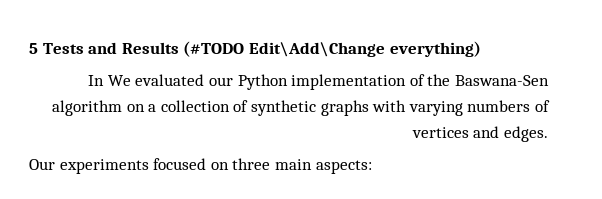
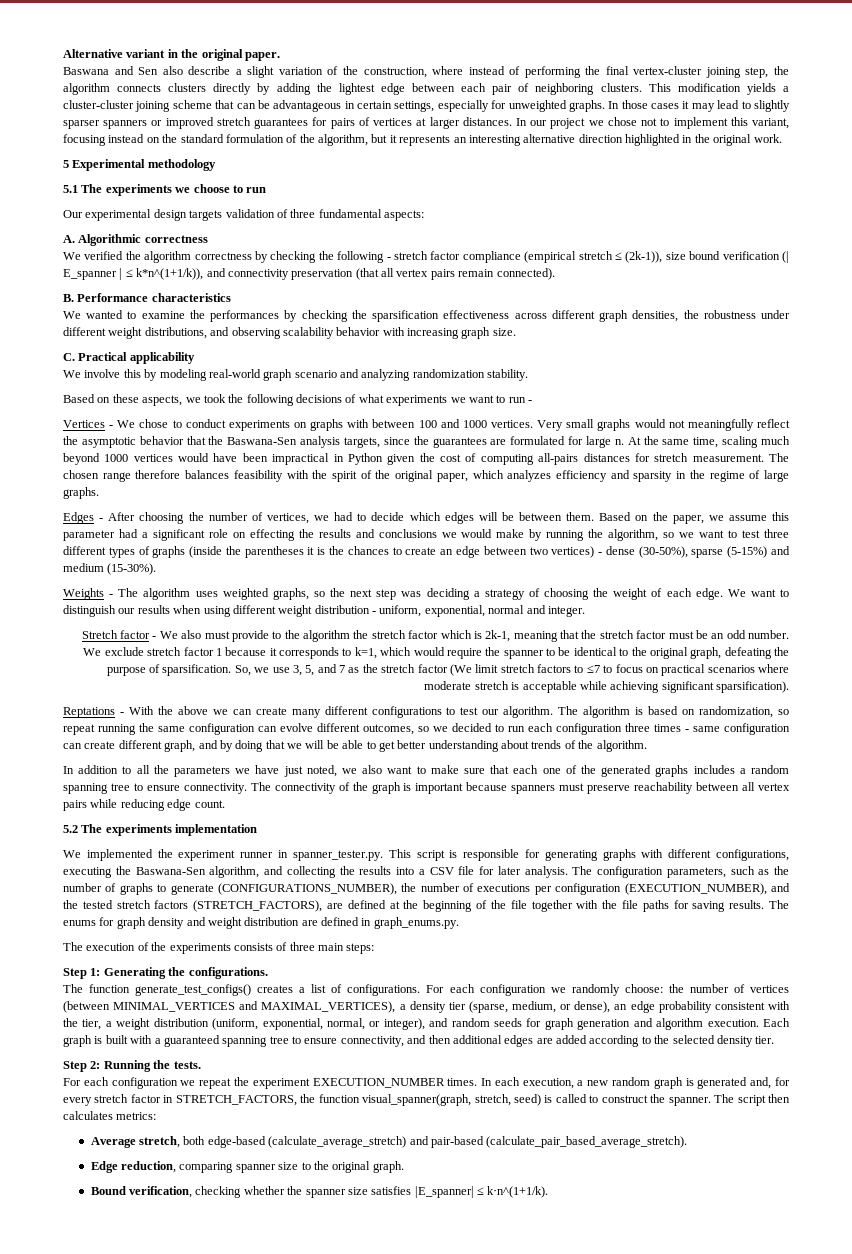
- 5 Tests and Results (#TODO Edit\Add\Change everything)
- In We evaluated our Python implementation of the Baswana-Sen algorithm on a collection of synthetic graphs with varying numbers of vertices and edges.
- Our experiments focused on three main aspects:
+ Alternative variant in the original paper.
+ Baswana and Sen also describe a slight variation of the construction, where instead of performing the final vertex-cluster joining step, the algorithm connects clusters directly by adding the lightest edge between each pair of neighboring clusters. This modification yields a cluster-cluster joining scheme that can be advantageous in certain settings, especially for unweighted graphs. In those cases it may lead to slightly sparser spanners or improved stretch guarantees for pairs of vertices at larger distances. In our project we chose not to implement this variant, focusing instead on the standard formulation of the algorithm, but it represents an interesting alternative direction highlighted in the original work.
+ 5 Experimental methodology
+ 5.1 The experiments we choose to run
+ Our experimental design targets validation of three fundamental aspects:
+ A. Algorithmic correctness
+ We verified the algorithm correctness by checking the following - stretch factor compliance (empirical stretch ≤ (2k-1)), size bound verification (| E_spanner | ≤ k*n^(1+1/k)), and connectivity preservation (that all vertex pairs remain connected).
+ B. Performance characteristics
+ We wanted to examine the performances by checking the sparsification effectiveness across different graph densities, the robustness under different weight distributions, and observing scalability behavior with increasing graph size.
+ C. Practical applicability
+ We involve this by modeling real-world graph scenario and analyzing randomization stability.
+ Based on these aspects, we took the following decisions of what experiments we want to run -
+ Vertices - We chose to conduct experiments on graphs with between 100 and 1000 vertices. Very small graphs would not meaningfully reflect the asymptotic behavior that the Baswana-Sen analysis targets, since the guarantees are formulated for large n. At the same time, scaling much beyond 1000 vertices would have been impractical in Python given the cost of computing all-pairs distances for stretch measurement. The chosen range therefore balances feasibility with the spirit of the original paper, which analyzes efficiency and sparsity in the regime of large graphs.
+ Edges - After choosing the number of vertices, we had to decide which edges will be between them. Based on the paper, we assume this parameter had a significant role on effecting the results and conclusions we would make by running the algorithm, so we want to test three different types of graphs (inside the parentheses it is the chances to create an edge between two vertices) - dense (30-50%), sparse (5-15%) and medium (15-30%).
+ Weights - The algorithm uses weighted graphs, so the next step was deciding a strategy of choosing the weight of each edge. We want to distinguish our results when using different weight distribution - uniform, exponential, normal and integer.
+ Stretch factor - We also must provide to the algorithm the stretch factor which is 2k-1, meaning that the stretch factor must be an odd number. We exclude stretch factor 1 because it corresponds to k=1, which would require the spanner to be identical to the original graph, defeating the purpose of sparsification. So, we use 3, 5, and 7 as the stretch factor (We limit stretch factors to ≤7 to focus on practical scenarios where moderate stretch is acceptable while achieving significant sparsification).
+ Reptations - With the above we can create many different configurations to test our algorithm. The algorithm is based on randomization, so repeat running the same configuration can evolve different outcomes, so we decided to run each configuration three times - same configuration can create different graph, and by doing that we will be able to get better understanding about trends of the algorithm.
+ In addition to all the parameters we have just noted, we also want to make sure that each one of the generated graphs includes a random spanning tree to ensure connectivity. The connectivity of the graph is important because spanners must preserve reachability between all vertex pairs while reducing edge count.
+ 5.2 The experiments implementation
+ We implemented the experiment runner in spanner_tester.py. This script is responsible for generating graphs with different configurations, executing the Baswana-Sen algorithm, and collecting the results into a CSV file for later analysis. The configuration parameters, such as the number of graphs to generate (CONFIGURATIONS_NUMBER), the number of executions per configuration (EXECUTION_NUMBER), and the tested stretch factors (STRETCH_FACTORS), are defined at the beginning of the file together with the file paths for saving results. The enums for graph density and weight distribution are defined in graph_enums.py.
+ The execution of the experiments consists of three main steps:
+ Step 1: Generating the configurations.
+ The function generate_test_configs() creates a list of configurations. For each configuration we randomly choose: the number of vertices (between MINIMAL_VERTICES and MAXIMAL_VERTICES), a density tier (sparse, medium, or dense), an edge probability consistent with the tier, a weight distribution (uniform, exponential, normal, or integer), and random seeds for graph generation and algorithm execution. Each graph is built with a guaranteed spanning tree to ensure connectivity, and then additional edges are added according to the selected density tier.
+ Step 2: Running the tests.
+ For each configuration we repeat the experiment EXECUTION_NUMBER times. In each execution, a new random graph is generated and, for every stretch factor in STRETCH_FACTORS, the function visual_spanner(graph, stretch, seed) is called to construct the spanner. The script then calculates metrics:
+ Average stretch, both edge-based (calculate_average_stretch) and pair-based (calculate_pair_based_average_stretch).
+ Edge reduction, comparing spanner size to the original graph.
+ Bound verification, checking whether the spanner size satisfies |E_spanner| ≤ k·n^(1+1/k).

